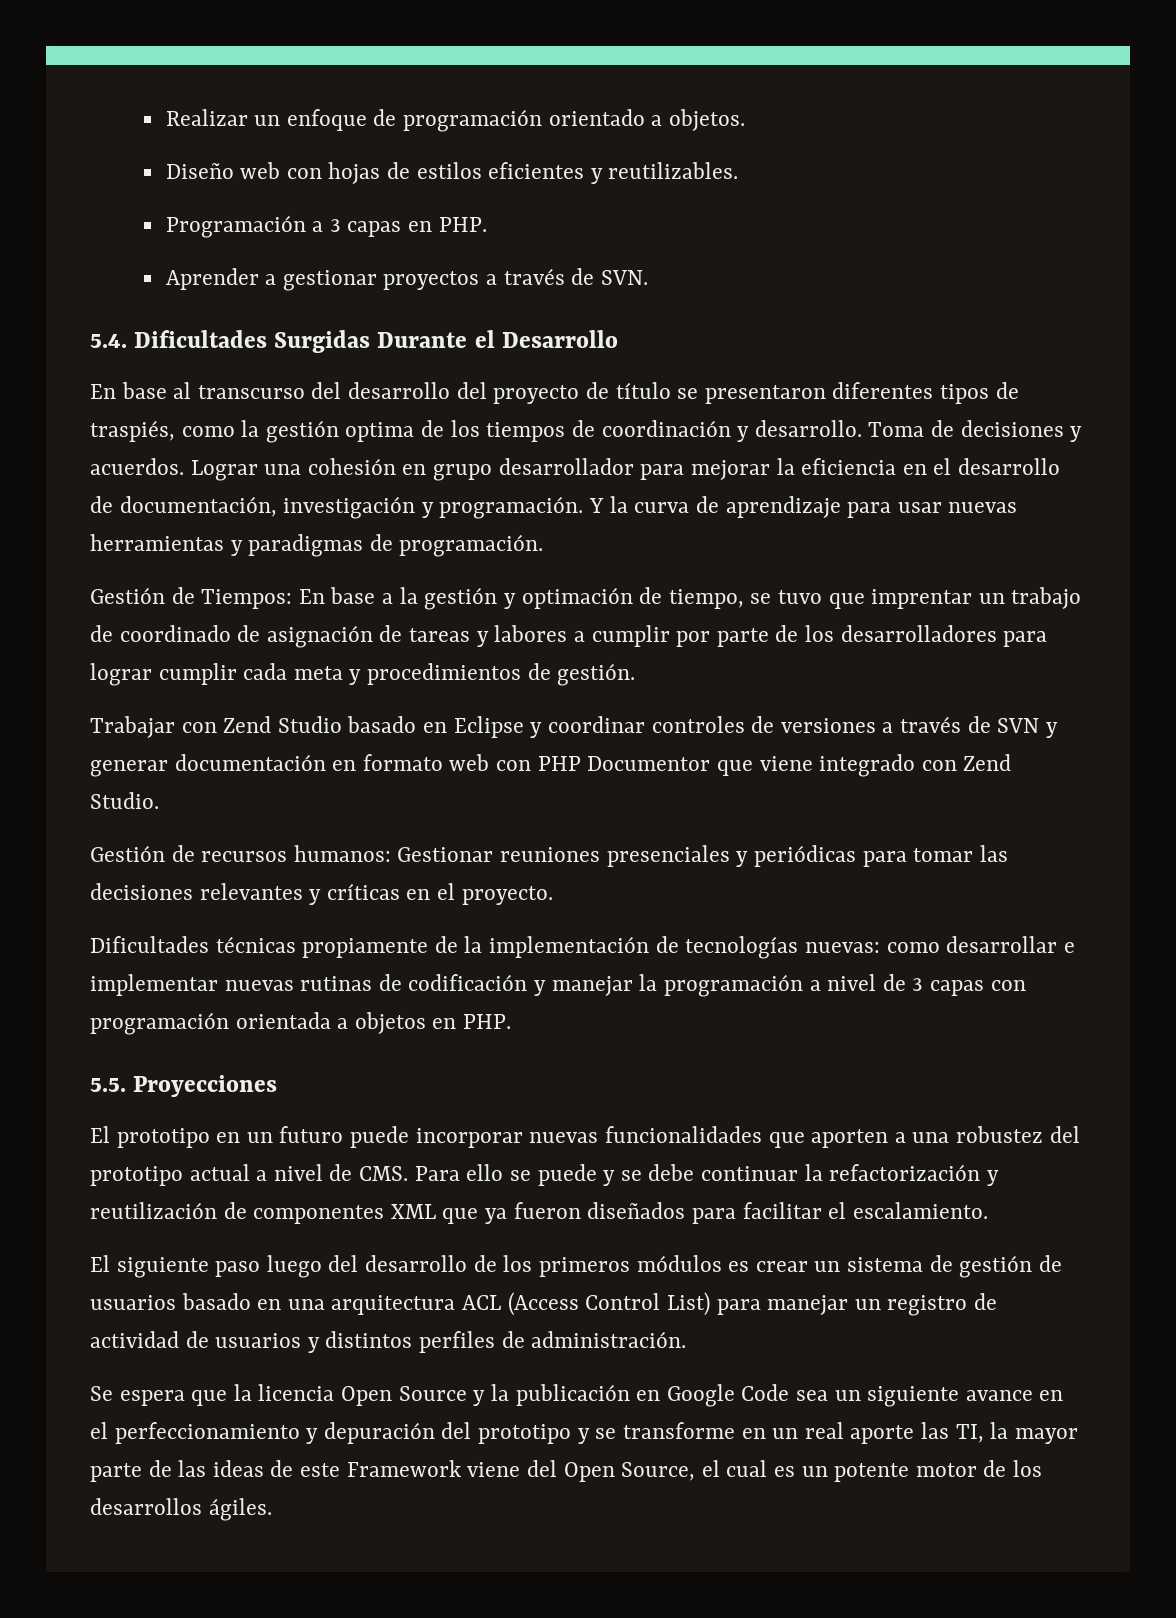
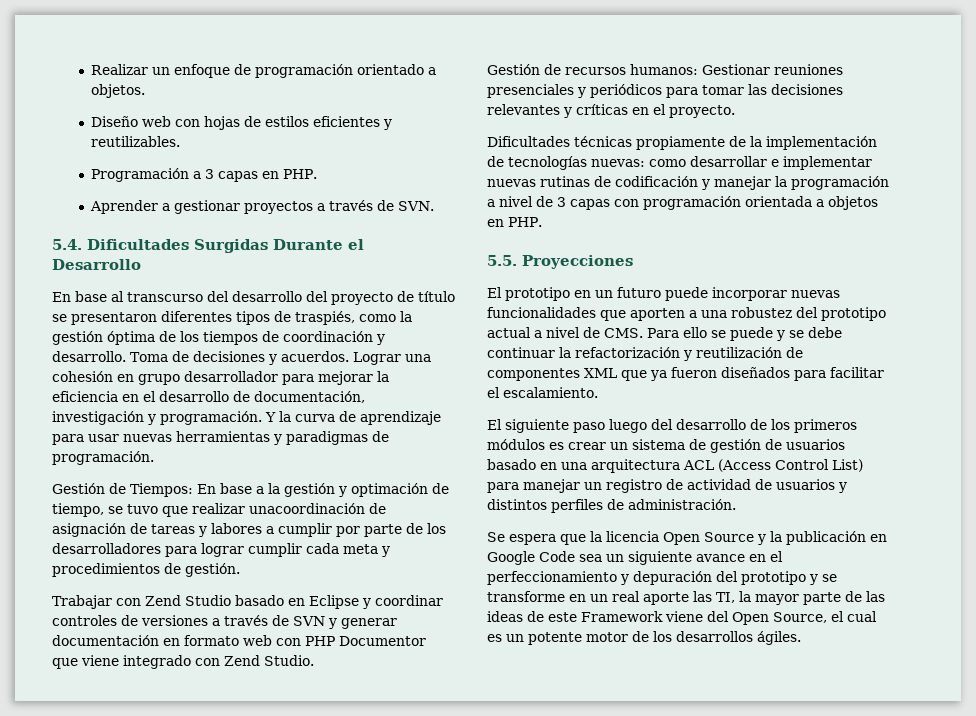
- En base al transcurso del desarrollo del proyecto de título se presentaron diferentes tipos de traspiés, como la gestión optima de los tiempos de coordinación y desarrollo.
+ En base al transcurso del desarrollo del proyecto de título se presentaron diferentes tipos de traspiés, como la gestión óptima de los tiempos de coordinación y desarrollo.
- Gestión de Tiempos: En base a la gestión y optimación de tiempo, se tuvo que imprentar un trabajo de coordinado de asignación de tareas y labores a cumplir por parte de los desarrolladores para lograr cumplir cada meta y procedimientos de gestión.
+ Gestión de Tiempos: En base a la gestión y optimación de tiempo, se tuvo que realizar unacoordinación de asignación de tareas y labores a cumplir por parte de los desarrolladores para lograr cumplir cada meta y procedimientos de gestión.
- Gestión de recursos humanos: Gestionar reuniones presenciales y periódicas para tomar las decisiones relevantes y críticas en el proyecto.
+ Gestión de recursos humanos: Gestionar reuniones presenciales y periódicos para tomar las decisiones relevantes y críticas en el proyecto.

